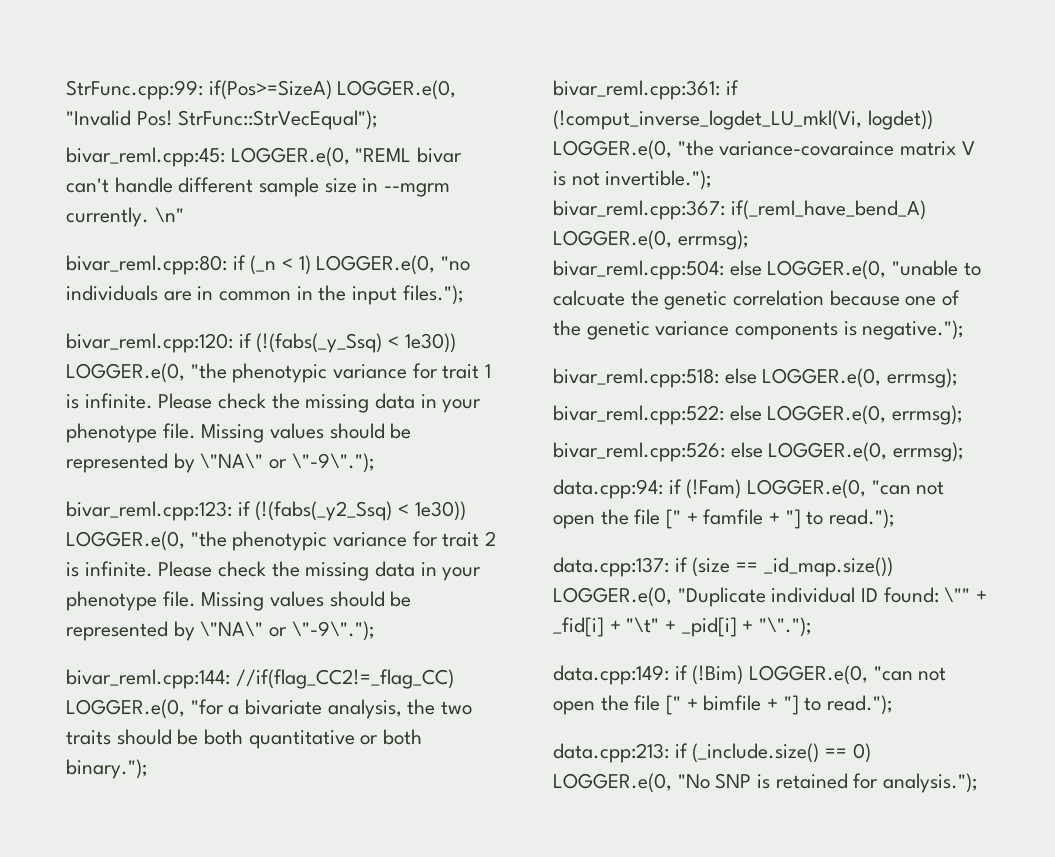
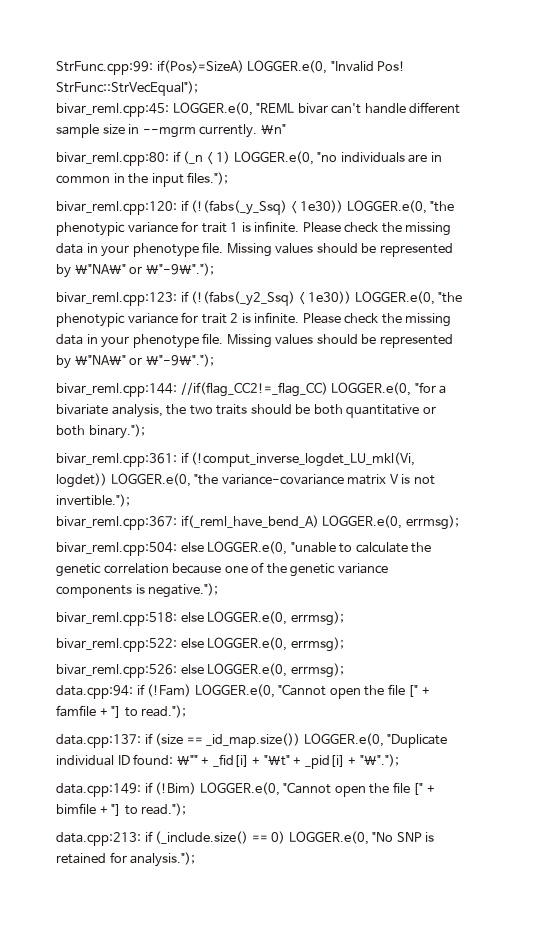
- bivar_reml.cpp:361: if (!comput_inverse_logdet_LU_mkl(Vi, logdet)) LOGGER.e(0, "the variance-covaraince matrix V is not invertible.");
+ bivar_reml.cpp:361: if (!comput_inverse_logdet_LU_mkl(Vi, logdet)) LOGGER.e(0, "the variance-covariance matrix V is not invertible.");
- bivar_reml.cpp:504: else LOGGER.e(0, "unable to calcuate the genetic correlation because one of the genetic variance components is negative.");
+ bivar_reml.cpp:504: else LOGGER.e(0, "unable to calculate the genetic correlation because one of the genetic variance components is negative.");
- data.cpp:94: if (!Fam) LOGGER.e(0, "can not open the file [" + famfile + "] to read.");
+ data.cpp:94: if (!Fam) LOGGER.e(0, "Cannot open the file [" + famfile + "] to read.");
- data.cpp:149: if (!Bim) LOGGER.e(0, "can not open the file [" + bimfile + "] to read.");
+ data.cpp:149: if (!Bim) LOGGER.e(0, "Cannot open the file [" + bimfile + "] to read.");

